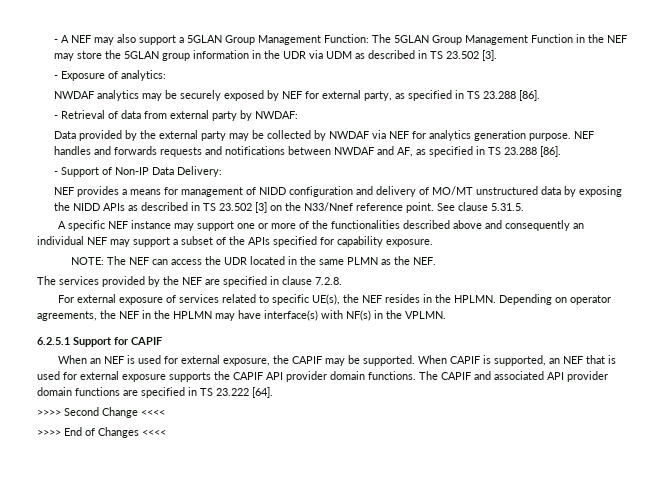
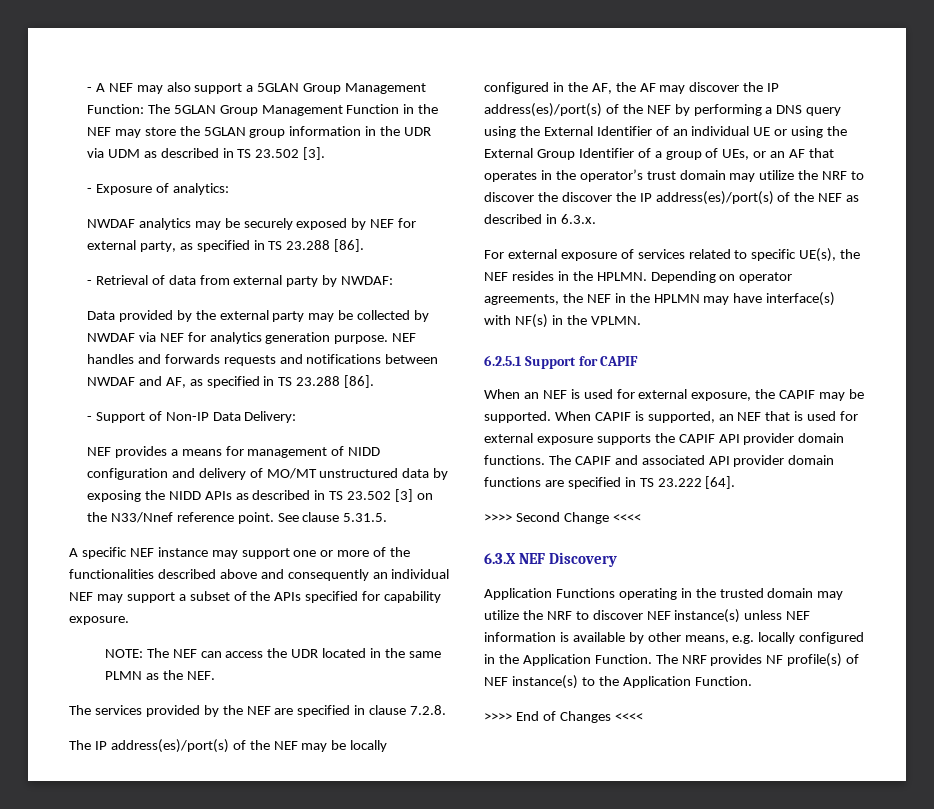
+ The IP address(es)/port(s) of the NEF may be locally configured in the AF, the AF may discover the IP address(es)/port(s) of the NEF by performing a DNS query using the External Identifier of an individual UE or using the External Group Identifier of a group of UEs, or an AF that operates in the operator’s trust domain may utilize the NRF to discover the discover the IP address(es)/port(s) of the NEF as described in 6.3.x.
+ 6.3.X NEF Discovery
+ Application Functions operating in the trusted domain may utilize the NRF to discover NEF instance(s) unless NEF information is available by other means, e.g. locally configured in the Application Function. The NRF provides NF profile(s) of NEF instance(s) to the Application Function.

